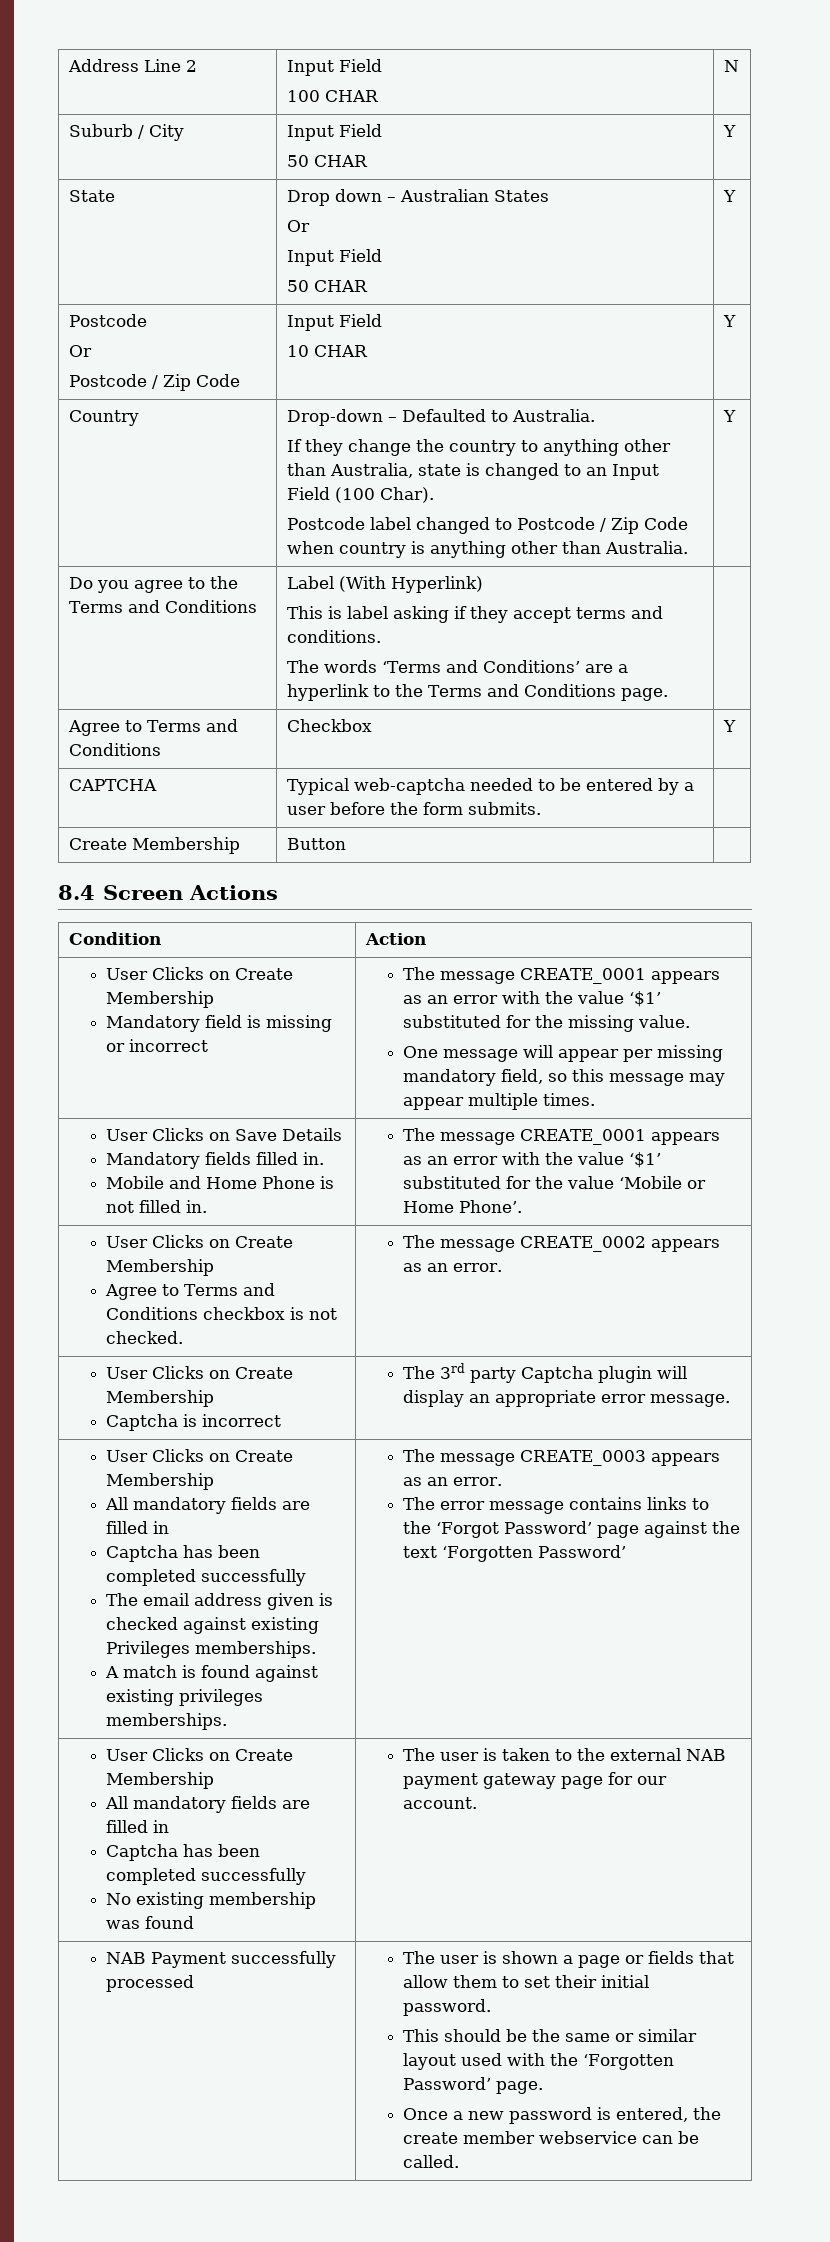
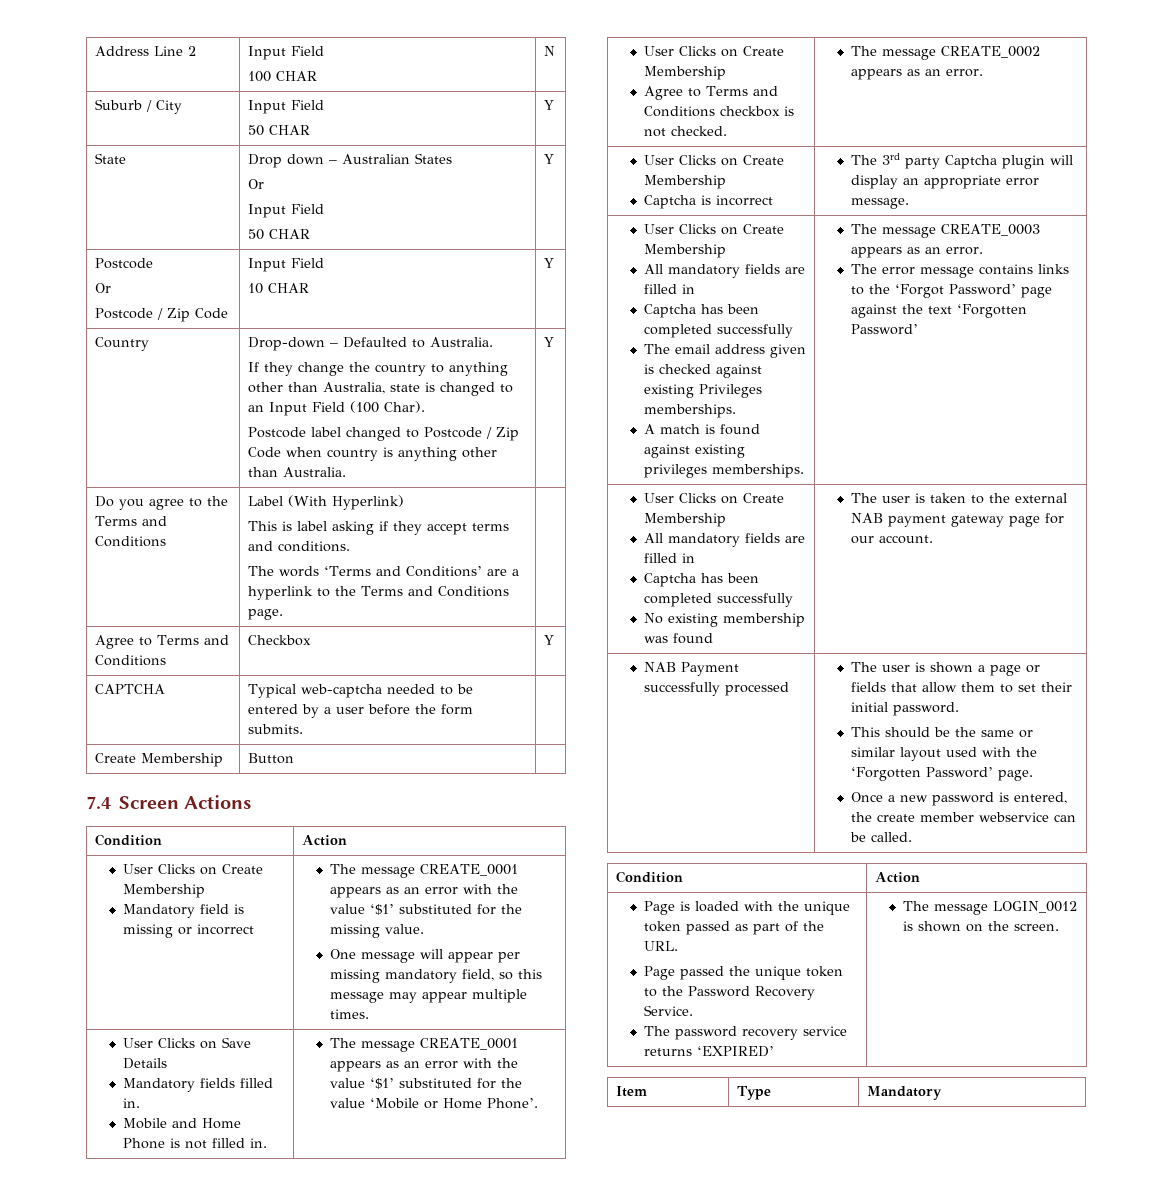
- 8.4 Screen Actions
+ 7.4 Screen Actions
  Once a new password is entered, the create member webservice can be called.
+ Condition | Action
+ Page is loaded with the unique token passed as part of the URL.
+ Page passed the unique token to the Password Recovery Service.
+ The password recovery service returns ‘EXPIRED’ | The message LOGIN_0012 is shown on the screen.
+ Item | Type | Mandatory

